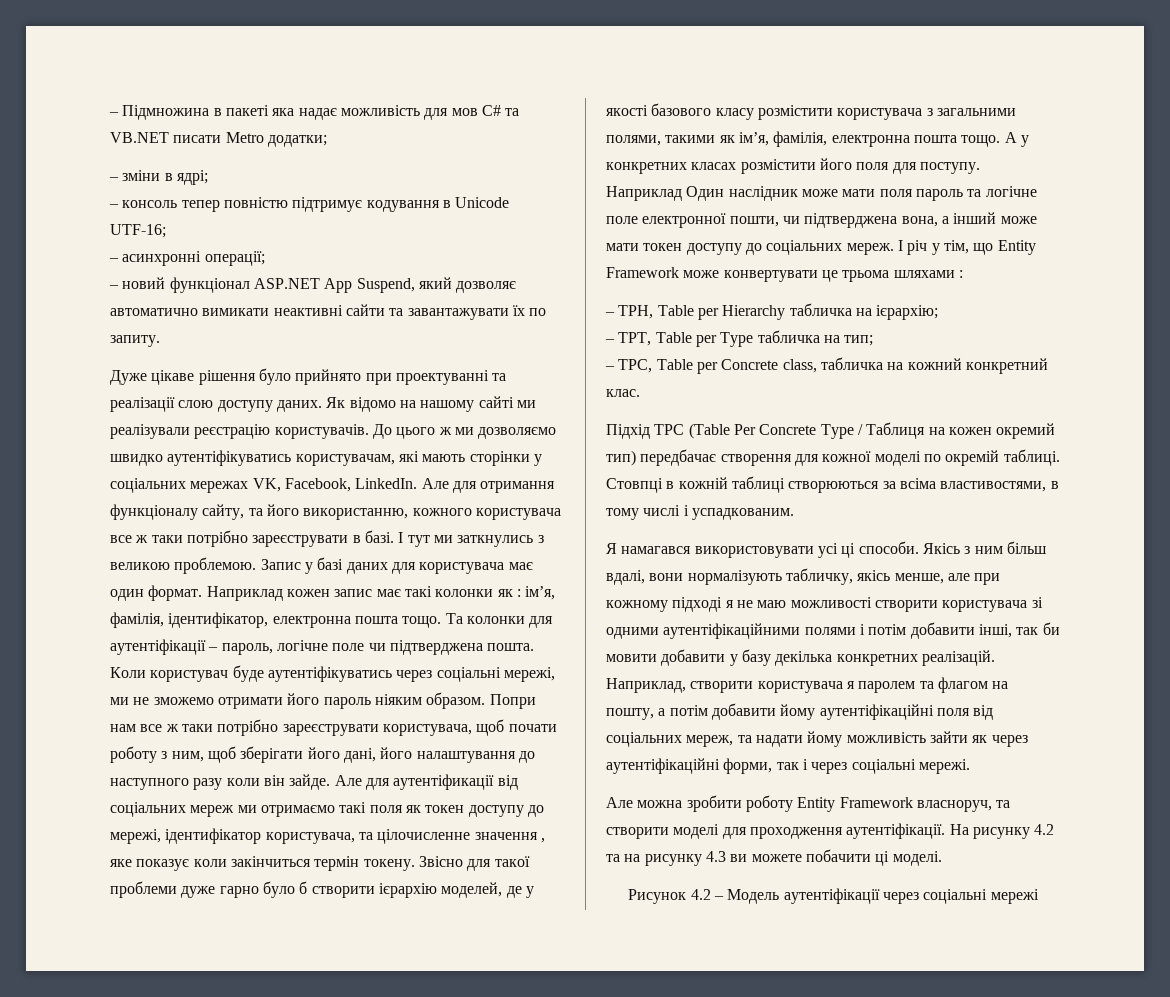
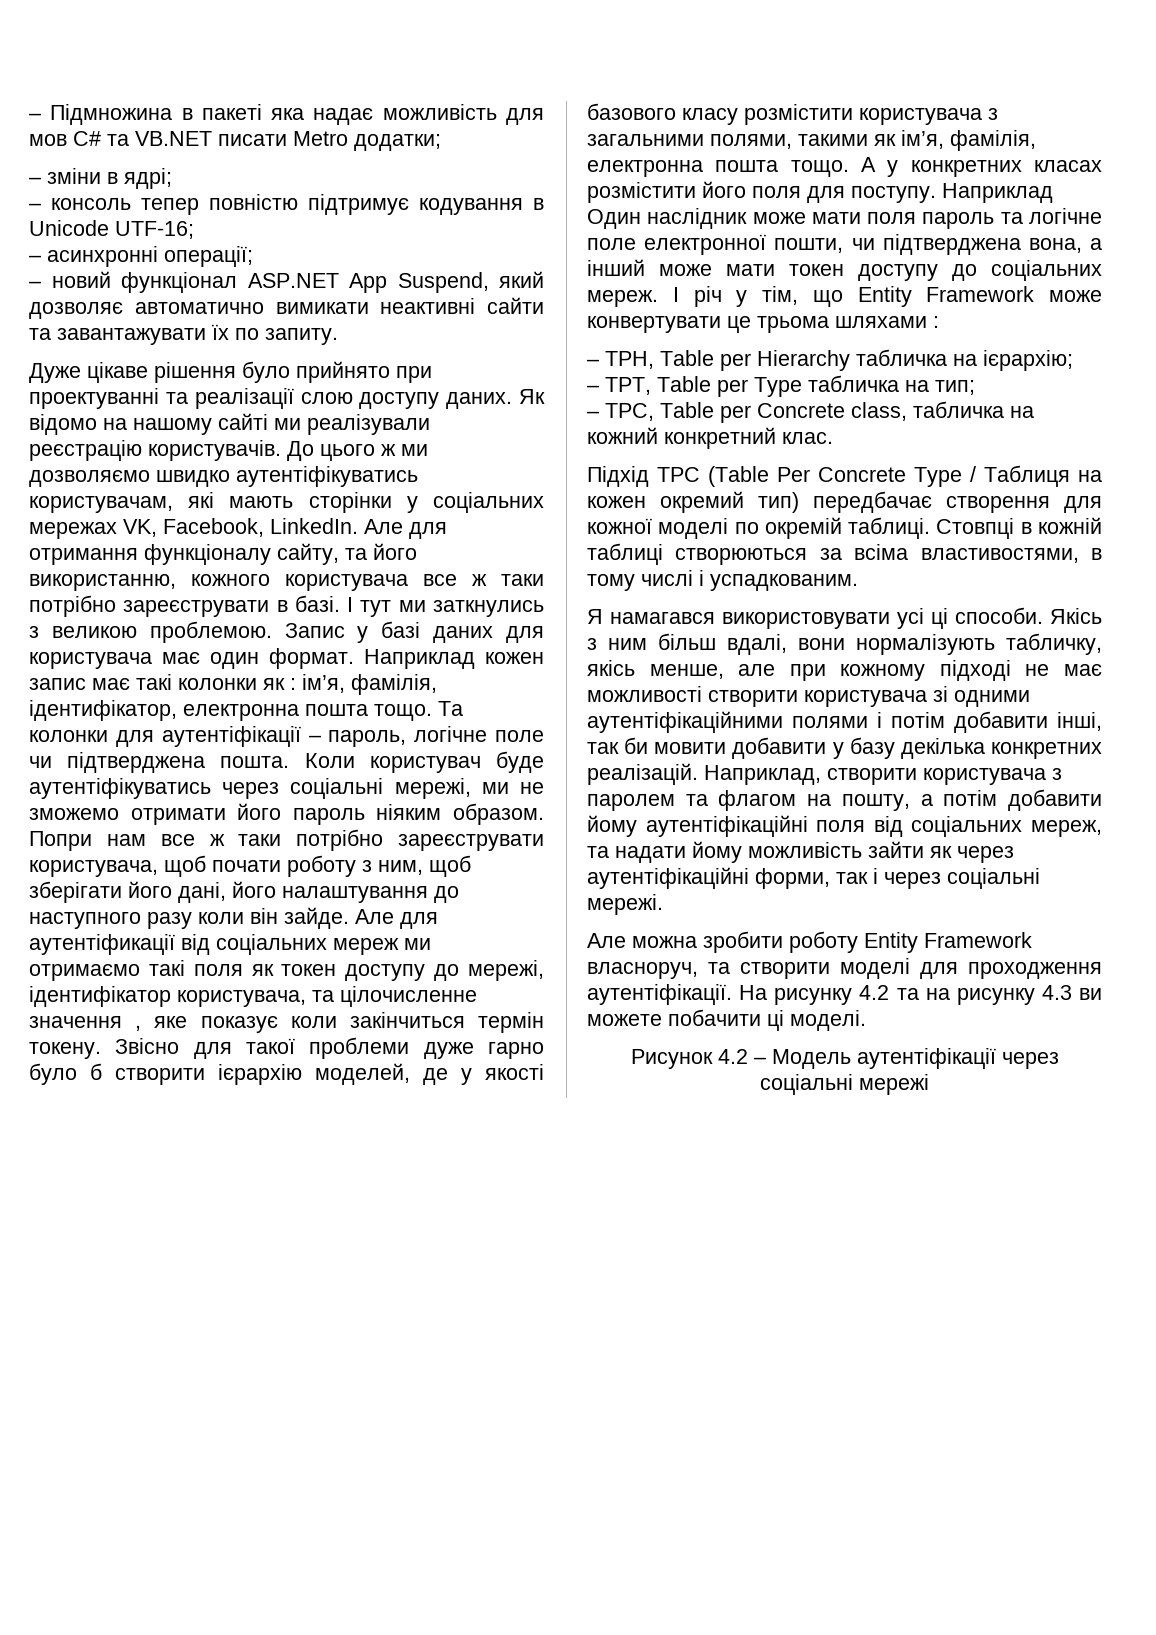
- Якісь з ним більш вдалі, вони нормалізують табличку, якісь менше, але при кожному підході я не маю можливості створити користувача зі одними аутентіфікаційними полями і потім добавити інші, так би мовити добавити у базу декілька конкретних реалізацій.
+ Якісь з ним більш вдалі, вони нормалізують табличку, якісь менше, але при кожному підході не має можливості створити користувача зі одними аутентіфікаційними полями і потім добавити інші, так би мовити добавити у базу декілька конкретних реалізацій.
- Наприклад, створити користувача я паролем та флагом на пошту, а потім добавити йому аутентіфікаційні поля від соціальних мереж, та надати йому можливість зайти як через аутентіфікаційні форми, так і через соціальні мережі.
+ Наприклад, створити користувача з паролем та флагом на пошту, а потім добавити йому аутентіфікаційні поля від соціальних мереж, та надати йому можливість зайти як через аутентіфікаційні форми, так і через соціальні мережі.

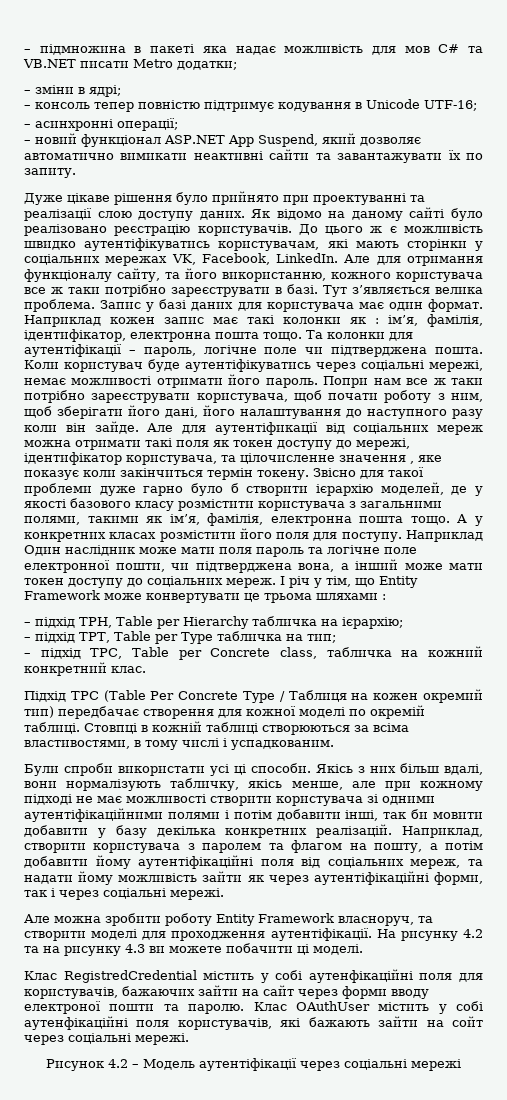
- – Підмножина в пакеті яка надає можливість для мов C# та VB.NET писати Metro додатки;
+ – підмножина в пакеті яка надає можливість для мов C# та VB.NET писати Metro додатки;
- Як відомо на нашому сайті ми реалізували реєстрацію користувачів.
+ Як відомо на даному сайті було реалізовано реєстрацію користувачів.
- До цього ж ми дозволяємо швидко аутентіфікуватись користувачам, які мають сторінки у соціальних мережах VK, Facebook, LinkedIn.
+ До цього ж є можливість швидко аутентіфікуватись користувачам, які мають сторінки у соціальних мережах VK, Facebook, LinkedIn.
- І тут ми заткнулись з великою проблемою.
+ Тут з’являється велика проблема.
- Коли користувач буде аутентіфікуватись через соціальні мережі, ми не зможемо отримати його пароль ніяким образом.
+ Коли користувач буде аутентіфікуватись через соціальні мережі, немає можливості отримати його пароль.
- Але для аутентіфикації від соціальних мереж ми отримаємо такі поля як токен доступу до мережі, ідентифікатор користувача, та цілочисленне значення , яке показує коли закінчиться термін токену.
+ Але для аутентіфикації від соціальних мереж можна отримати такі поля як токен доступу до мережі, ідентифікатор користувача, та цілочисленне значення , яке показує коли закінчиться термін токену.
- – TPH, Table per Hierarchy табличка на ієрархію;
+ – підхід TPH, Table per Hierarchy табличка на ієрархію;
- – TPT, Table per Type табличка на тип;
+ – підхід TPT, Table per Type табличка на тип;
- – TPC, Table per Concrete class, табличка на кожний конкретний клас.
+ – підхід TPC, Table per Concrete class, табличка на кожний конкретний клас.
- Я намагався використовувати усі ці способи.
+ Були спроби використати усі ці способи.
- Якісь з ним більш вдалі, вони нормалізують табличку, якісь менше, але при кожному підході не має можливості створити користувача зі одними аутентіфікаційними полями і потім добавити інші, так би мовити добавити у базу декілька конкретних реалізацій.
+ Якісь з них більш вдалі, вони нормалізують табличку, якісь менше, але при кожному підході не має можливості створити користувача зі одними аутентіфікаційними полями і потім добавити інші, так би мовити добавити у базу декілька конкретних реалізацій.
+ Клас RegistredCredential містить у собі аутенфікаційні поля для користувачів, бажаючих зайти на сайт через форми вводу електроної пошти та паролю. Клас OAuthUser містить у собі аутенфікаційні поля користувачів, які бажають зайти на сойт через соціальні мережі.

